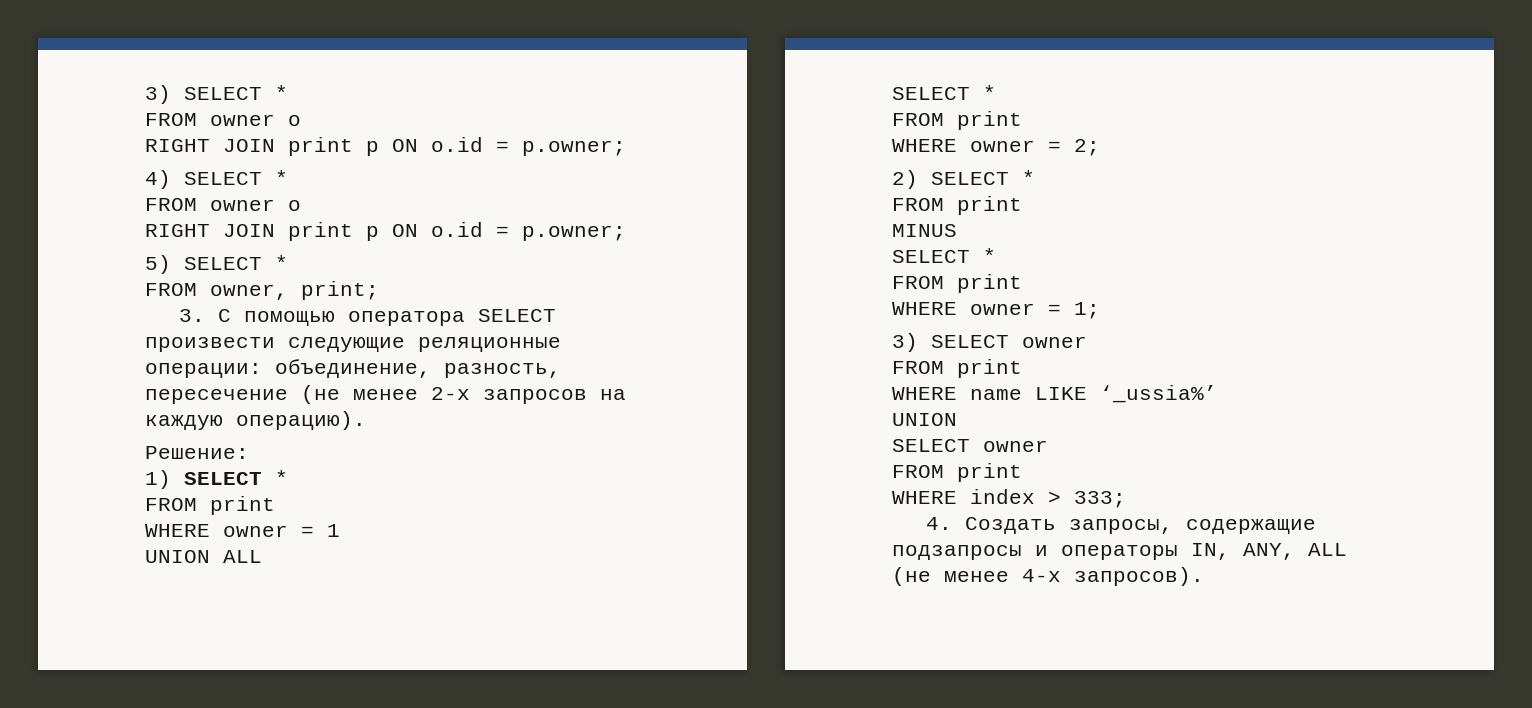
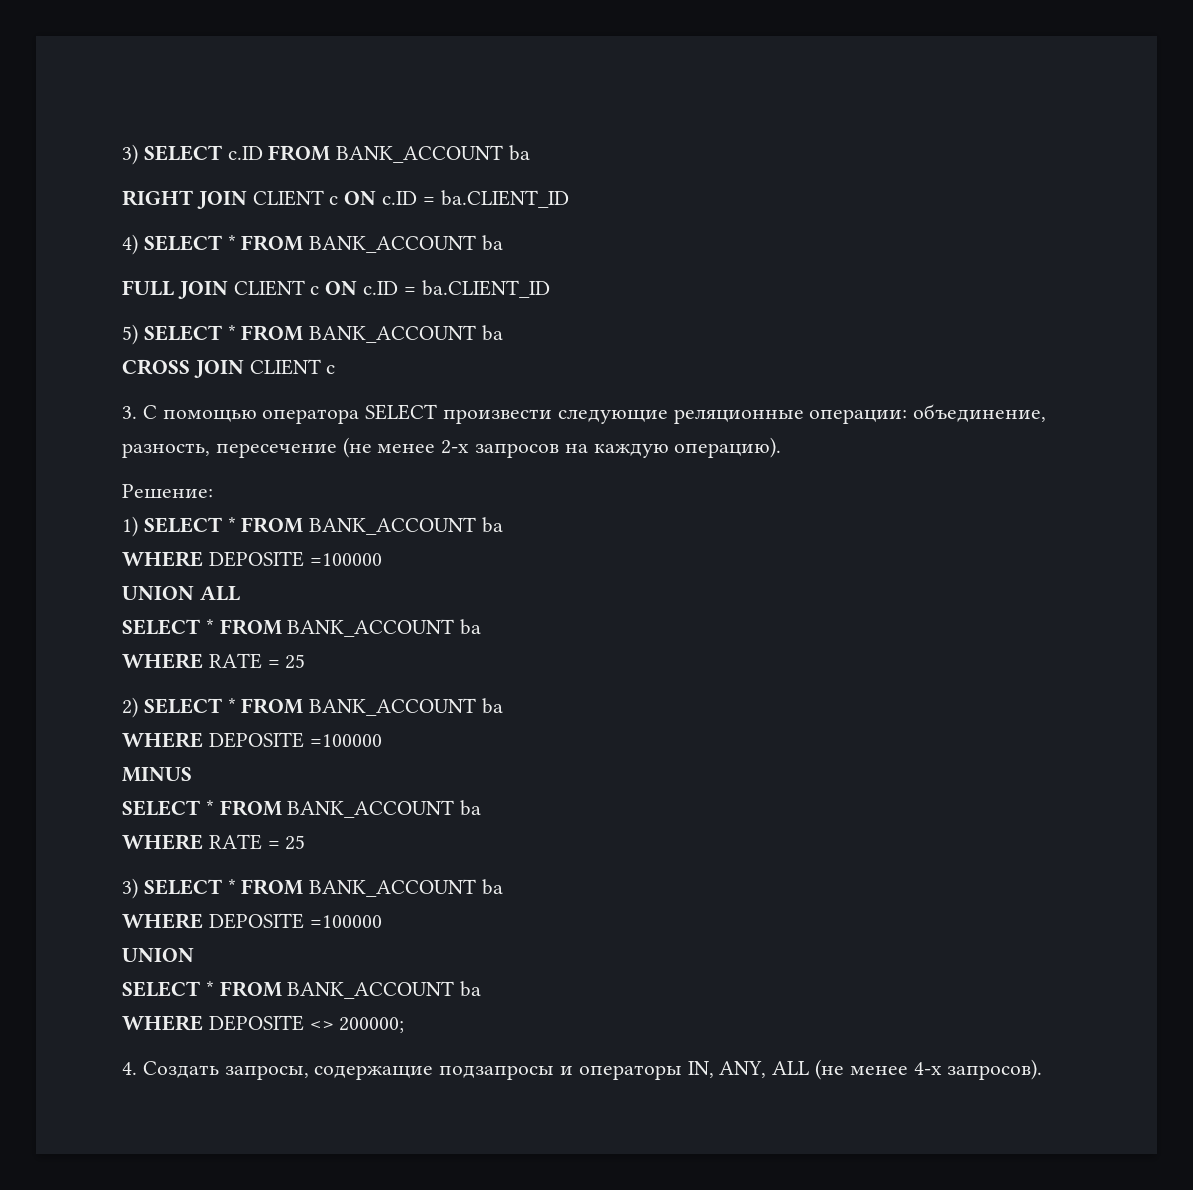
- 3) SELECT *
- FROM owner o
- RIGHT JOIN print p ON o.id = p.owner;
- 4) SELECT *
- FROM owner o
- RIGHT JOIN print p ON o.id = p.owner;
- 5) SELECT *
- FROM owner, print;
+ 3) SELECT c.ID FROM BANK_ACCOUNT ba
+ RIGHT JOIN CLIENT c ON c.ID = ba.CLIENT_ID
+ 4) SELECT * FROM BANK_ACCOUNT ba
+ FULL JOIN CLIENT c ON c.ID = ba.CLIENT_ID
+ 5) SELECT * FROM BANK_ACCOUNT ba
+ CROSS JOIN CLIENT c
- 1) SELECT *
- FROM print
- WHERE owner = 1
+ 1) SELECT * FROM BANK_ACCOUNT ba
+ WHERE DEPOSITE =100000
  UNION ALL
- SELECT *
- FROM print
- WHERE owner = 2;
- 2) SELECT *
- FROM print
+ SELECT * FROM BANK_ACCOUNT ba
+ WHERE RATE = 25
+ 2) SELECT * FROM BANK_ACCOUNT ba
+ WHERE DEPOSITE =100000
  MINUS
- SELECT *
- FROM print
- WHERE owner = 1;
- 3) SELECT owner
- FROM print
- WHERE name LIKE ‘_ussia%’
+ SELECT * FROM BANK_ACCOUNT ba
+ WHERE RATE = 25
+ 3) SELECT * FROM BANK_ACCOUNT ba
+ WHERE DEPOSITE =100000
  UNION
- SELECT owner
- FROM print
- WHERE index > 333;
+ SELECT * FROM BANK_ACCOUNT ba
+ WHERE DEPOSITE <> 200000;

